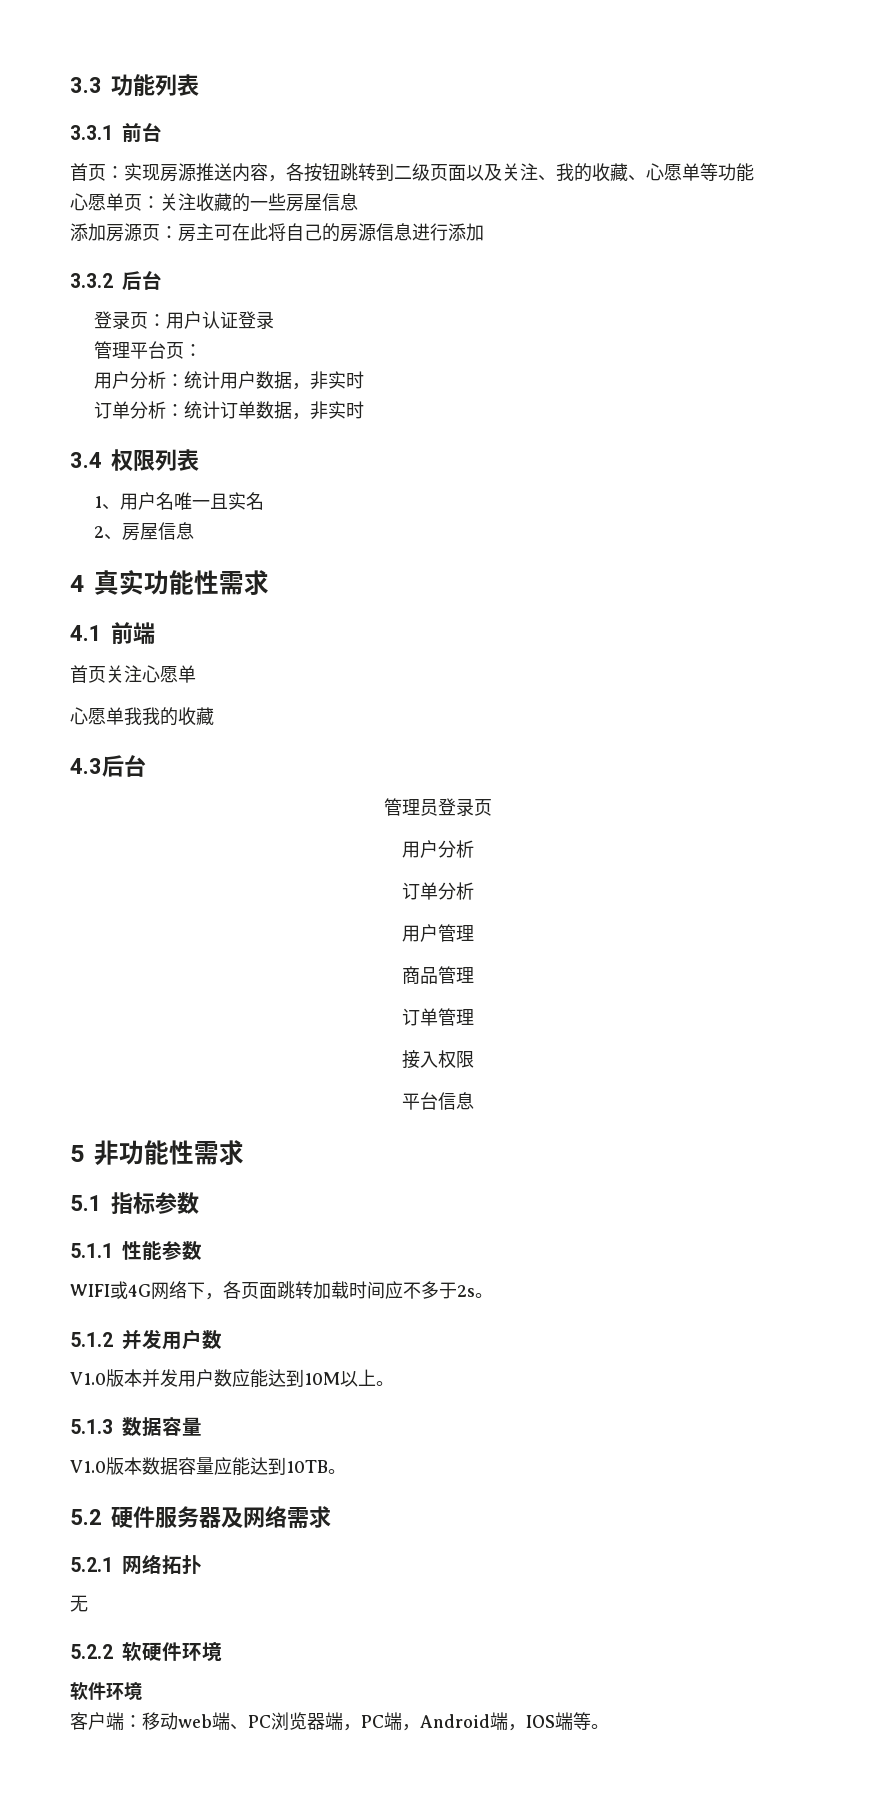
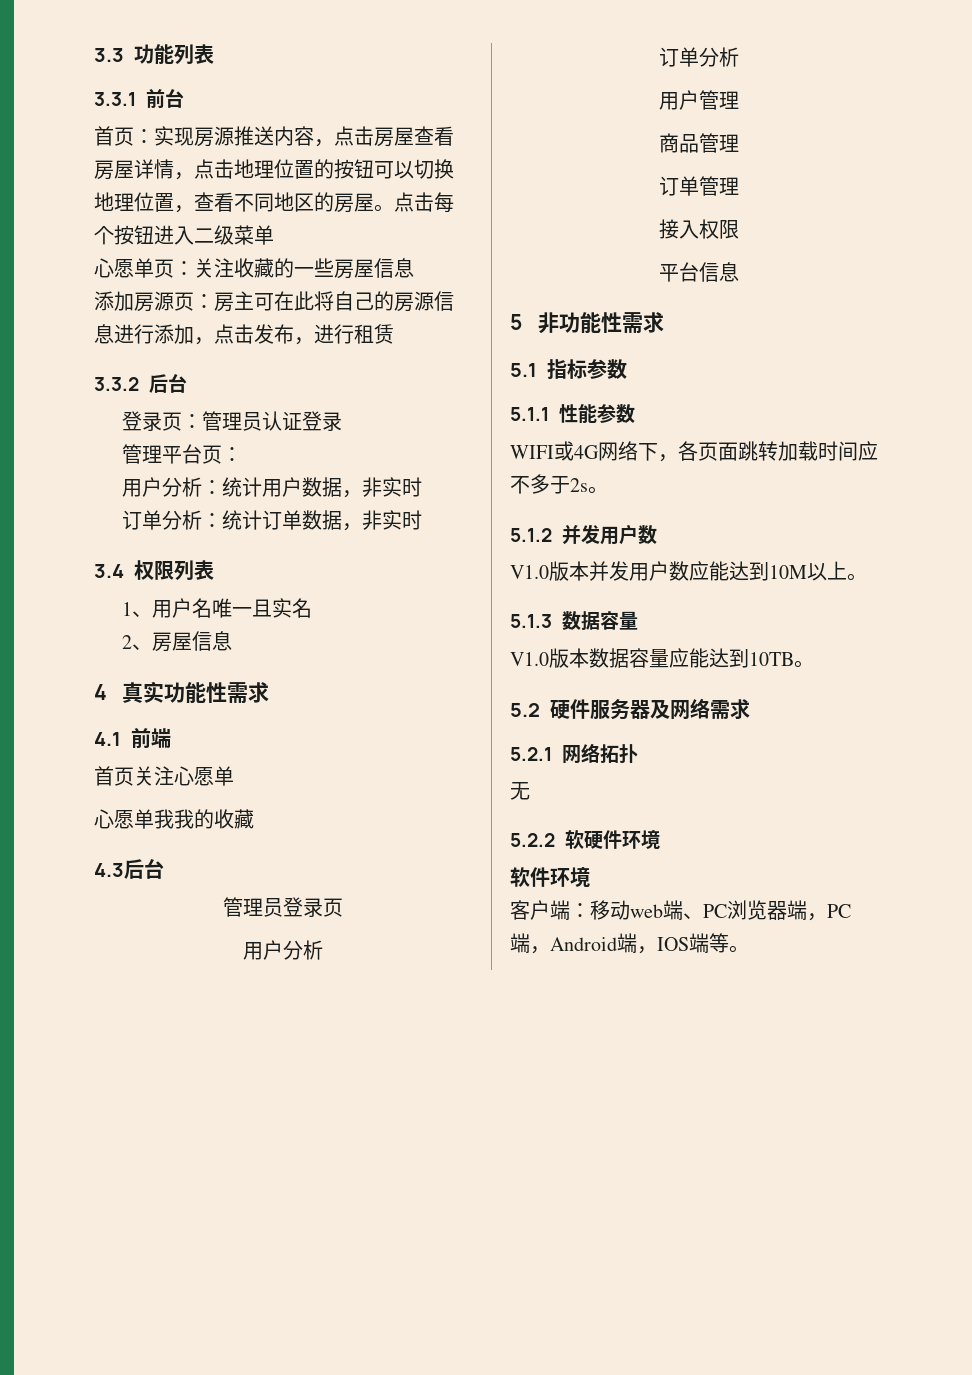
- 首页：实现房源推送内容，各按钮跳转到二级页面以及关注、我的收藏、心愿单等功能
+ 首页：实现房源推送内容，点击房屋查看房屋详情，点击地理位置的按钮可以切换地理位置，查看不同地区的房屋。点击每个按钮进入二级菜单
- 添加房源页：房主可在此将自己的房源信息进行添加
+ 添加房源页：房主可在此将自己的房源信息进行添加，点击发布，进行租赁
- 登录页：用户认证登录
+ 登录页：管理员认证登录

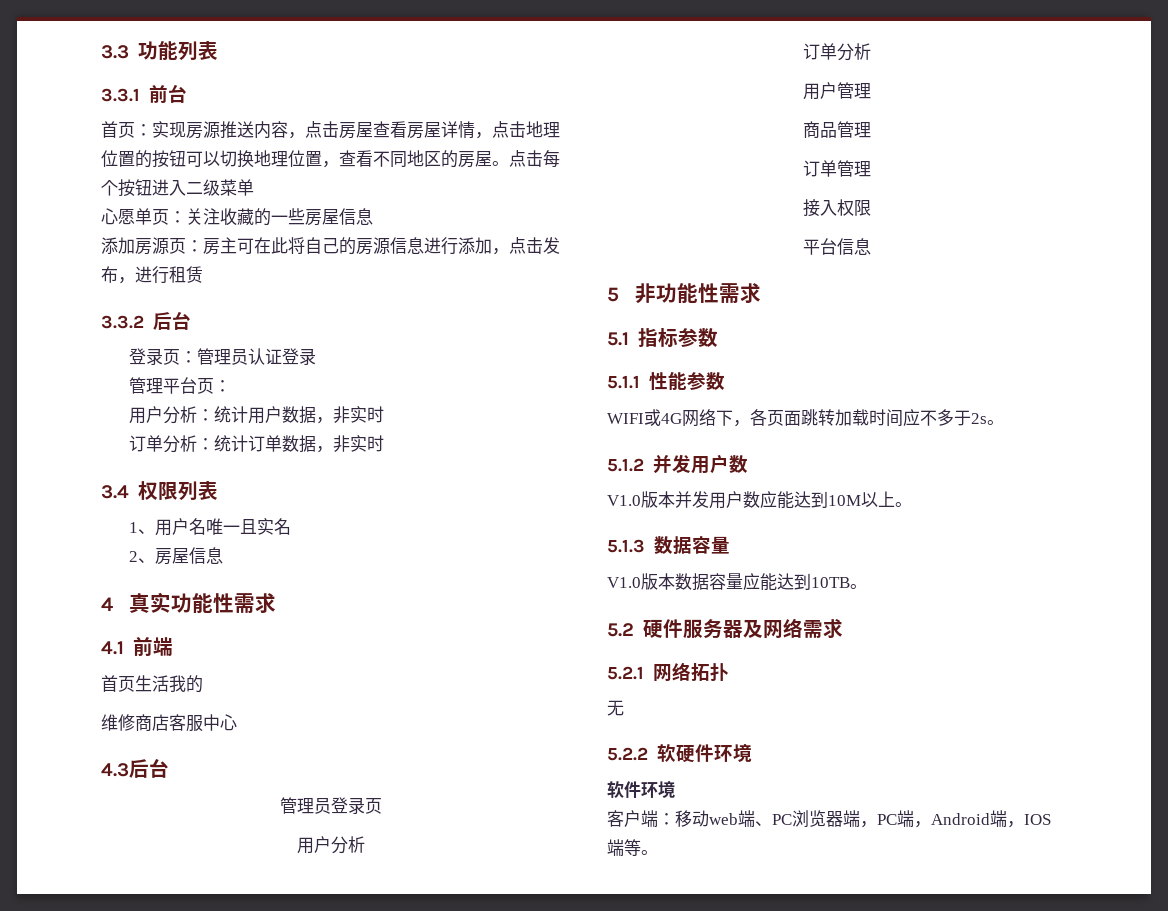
- 首页关注心愿单
- 心愿单我我的收藏
+ 首页生活我的
+ 维修商店客服中心

